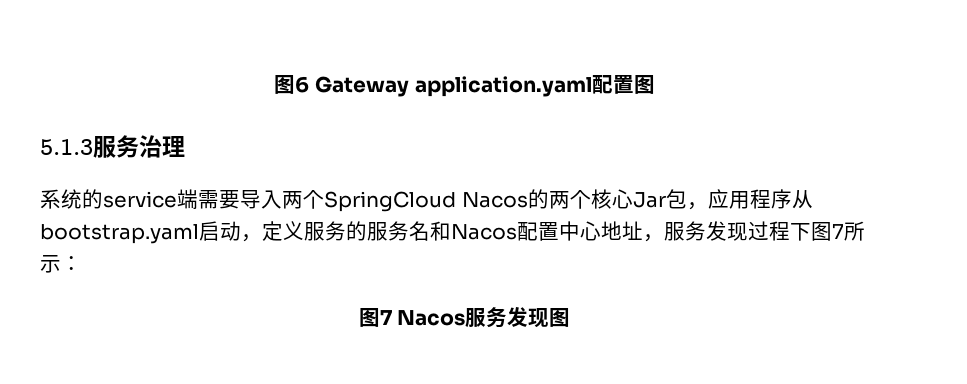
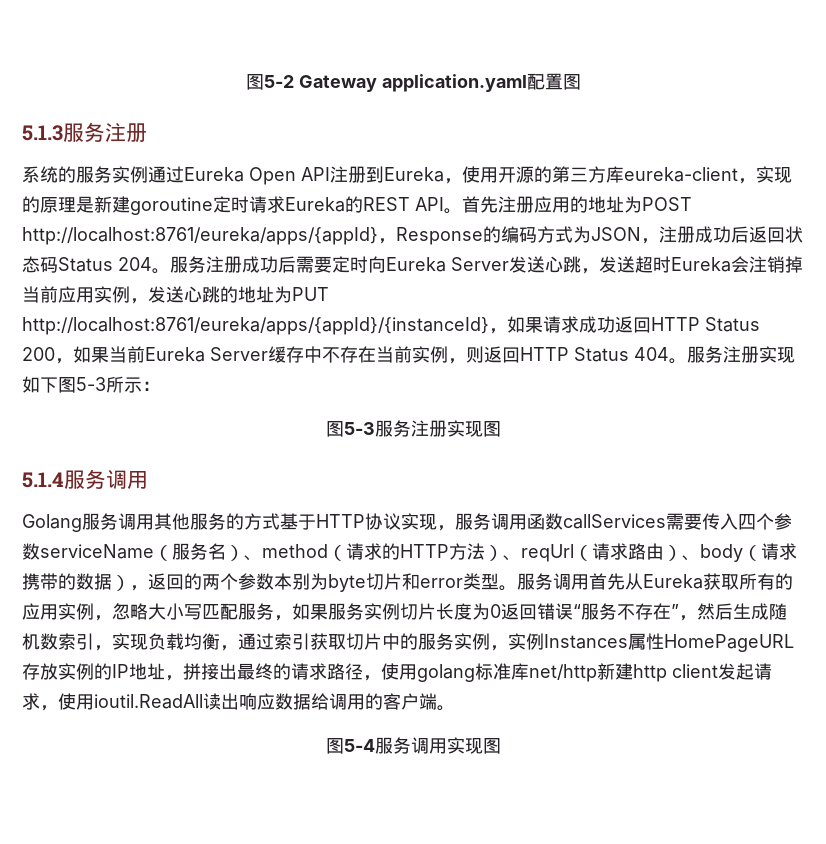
- 图6 Gateway application.yaml配置图
+ 图5-2 Gateway application.yaml配置图
- 5.1.3服务治理
+ 5.1.3服务注册
- 系统的service端需要导入两个SpringCloud Nacos的两个核心Jar包，应用程序从bootstrap.yaml启动，定义服务的服务名和Nacos配置中心地址，服务发现过程下图7所示：
- 图7 Nacos服务发现图
+ 系统的服务实例通过Eureka Open API注册到Eureka，使用开源的第三方库eureka-client，实现的原理是新建goroutine定时请求Eureka的REST API。首先注册应用的地址为POST http://localhost:8761/eureka/apps/{appId}，Response的编码方式为JSON，注册成功后返回状态码Status 204。服务注册成功后需要定时向Eureka Server发送心跳，发送超时Eureka会注销掉当前应用实例，发送心跳的地址为PUT http://localhost:8761/eureka/apps/{appId}/{instanceId}，如果请求成功返回HTTP Status 200，如果当前Eureka Server缓存中不存在当前实例，则返回HTTP Status 404。服务注册实现如下图5-3所示：
+ 图5-3服务注册实现图
+ 5.1.4服务调用
+ Golang服务调用其他服务的方式基于HTTP协议实现，服务调用函数callServices需要传入四个参数serviceName（服务名）、method（请求的HTTP方法）、reqUrl（请求路由）、body（请求携带的数据），返回的两个参数本别为byte切片和error类型。服务调用首先从Eureka获取所有的应用实例，忽略大小写匹配服务，如果服务实例切片长度为0返回错误“服务不存在”，然后生成随机数索引，实现负载均衡，通过索引获取切片中的服务实例，实例Instances属性HomePageURL存放实例的IP地址，拼接出最终的请求路径，使用golang标准库net/http新建http client发起请求，使用ioutil.ReadAll读出响应数据给调用的客户端。
+ 图5-4服务调用实现图

